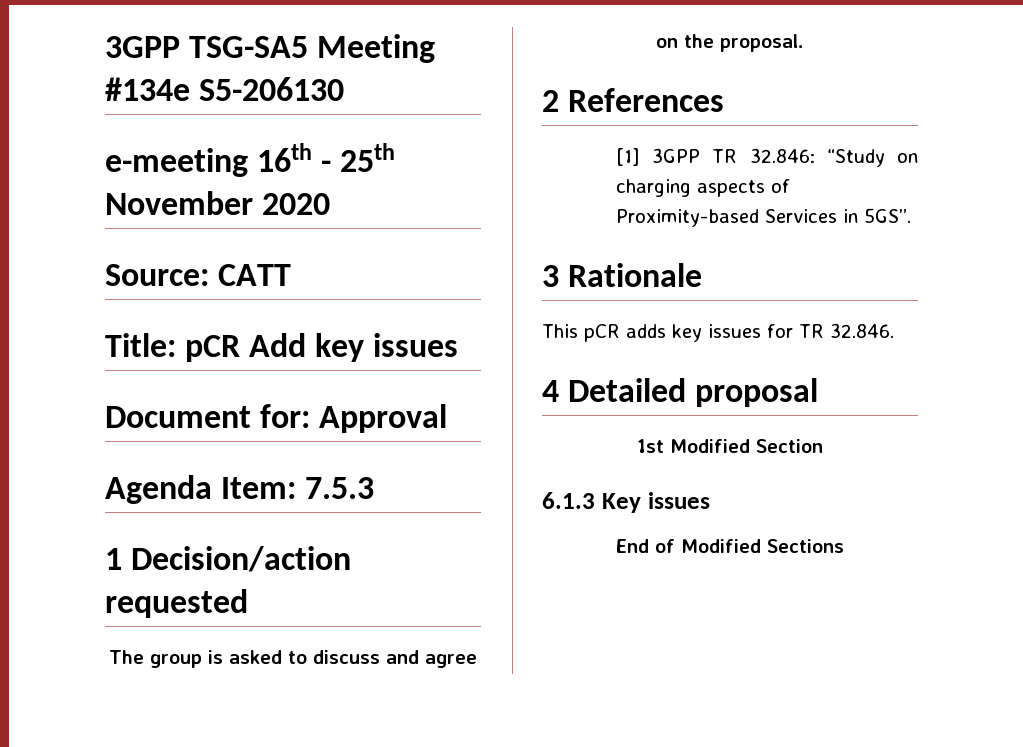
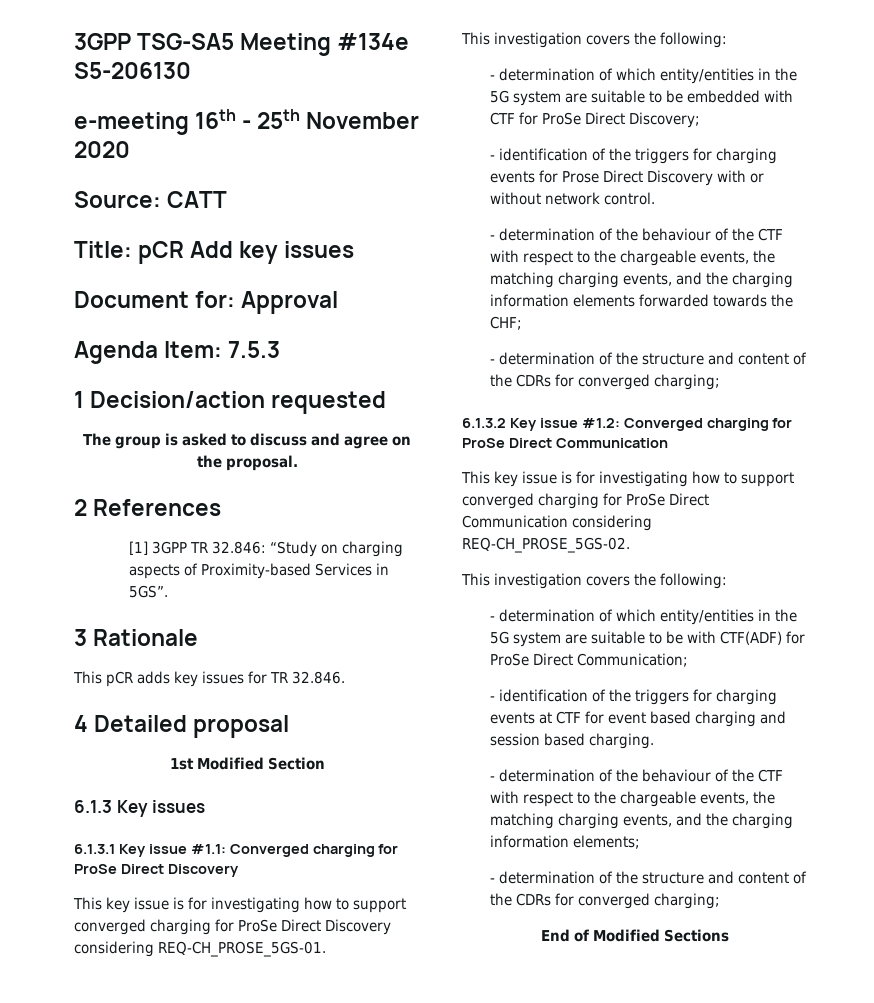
+ 6.1.3.1 Key issue #1.1: Converged charging for ProSe Direct Discovery
+ This key issue is for investigating how to support converged charging for ProSe Direct Discovery considering REQ-CH_PROSE_5GS-01.
+ This investigation covers the following:
+ - determination of which entity/entities in the 5G system are suitable to be embedded with CTF for ProSe Direct Discovery;
+ - identification of the triggers for charging events for Prose Direct Discovery with or without network control.
+ - determination of the behaviour of the CTF with respect to the chargeable events, the matching charging events, and the charging information elements forwarded towards the CHF;
+ - determination of the structure and content of the CDRs for converged charging;
+ 6.1.3.2 Key issue #1.2: Converged charging for ProSe Direct Communication
+ This key issue is for investigating how to support converged charging for ProSe Direct Communication considering REQ-CH_PROSE_5GS-02.
+ This investigation covers the following:
+ - determination of which entity/entities in the 5G system are suitable to be with CTF(ADF) for ProSe Direct Communication;
+ - identification of the triggers for charging events at CTF for event based charging and session based charging.
+ - determination of the behaviour of the CTF with respect to the chargeable events, the matching charging events, and the charging information elements;
+ - determination of the structure and content of the CDRs for converged charging;

